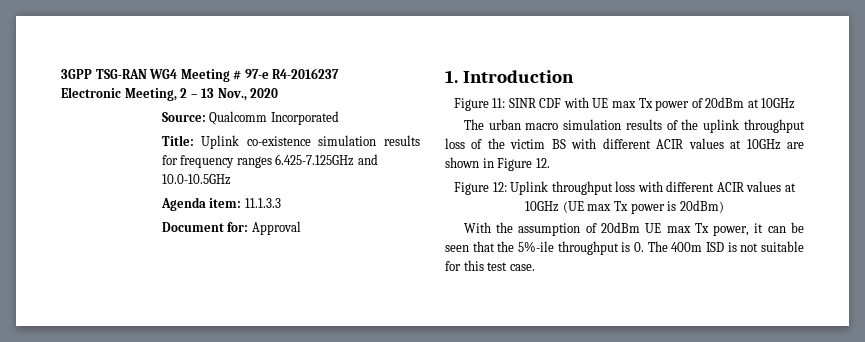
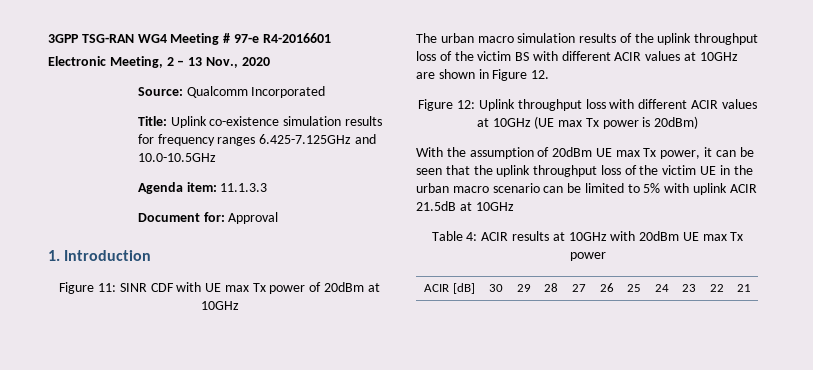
- 3GPP TSG-RAN WG4 Meeting # 97-e R4-2016237
+ 3GPP TSG-RAN WG4 Meeting # 97-e R4-2016601
- With the assumption of 20dBm UE max Tx power, it can be seen that the 5%-ile throughput is 0. The 400m ISD is not suitable for this test case.
+ With the assumption of 20dBm UE max Tx power, it can be seen that the uplink throughput loss of the victim UE in the urban macro scenario can be limited to 5% with uplink ACIR 21.5dB at 10GHz
+ Table 4: ACIR results at 10GHz with 20dBm UE max Tx power
+ ACIR [dB] | 30 | 29 | 28 | 27 | 26 | 25 | 24 | 23 | 22 | 21

